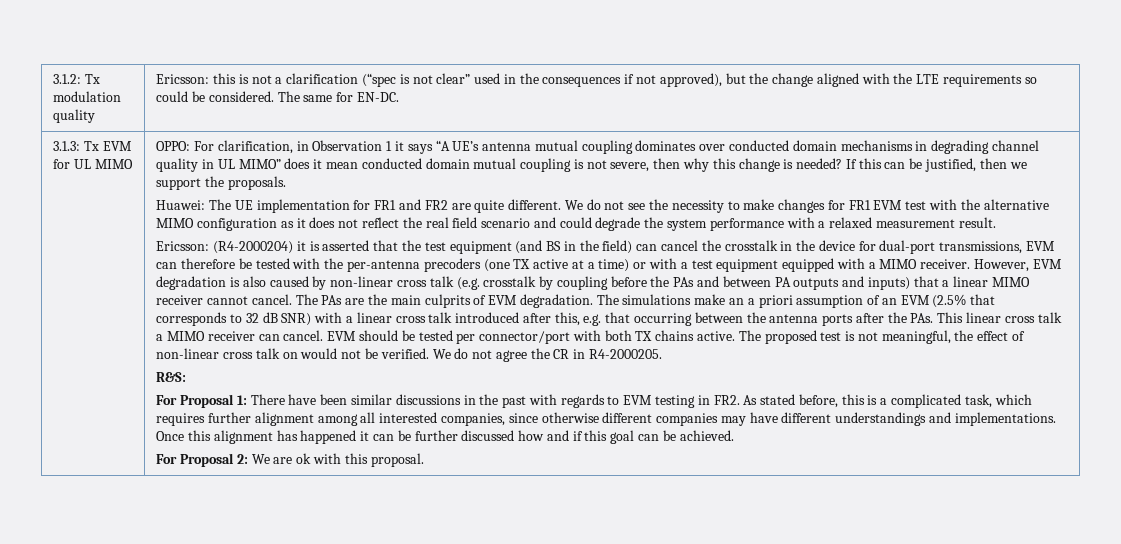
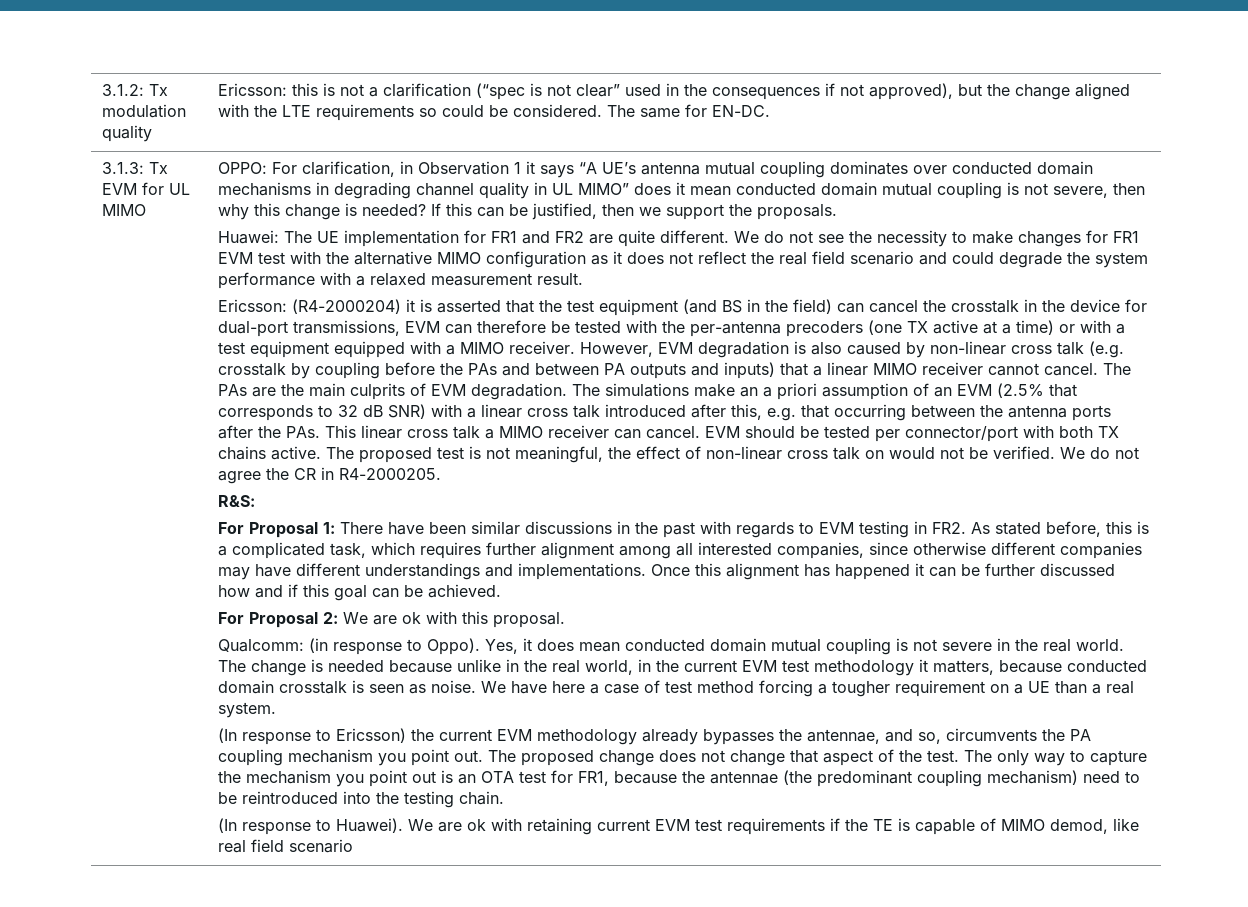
+ Qualcomm: (in response to Oppo). Yes, it does mean conducted domain mutual coupling is not severe in the real world. The change is needed because unlike in the real world, in the current EVM test methodology it matters, because conducted domain crosstalk is seen as noise. We have here a case of test method forcing a tougher requirement on a UE than a real system.
+ (In response to Ericsson) the current EVM methodology already bypasses the antennae, and so, circumvents the PA coupling mechanism you point out. The proposed change does not change that aspect of the test. The only way to capture the mechanism you point out is an OTA test for FR1, because the antennae (the predominant coupling mechanism) need to be reintroduced into the testing chain.
+ (In response to Huawei). We are ok with retaining current EVM test requirements if the TE is capable of MIMO demod, like real field scenario

